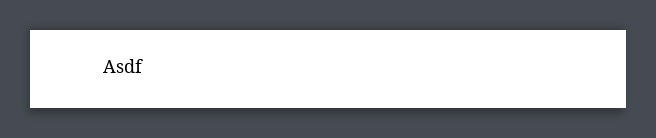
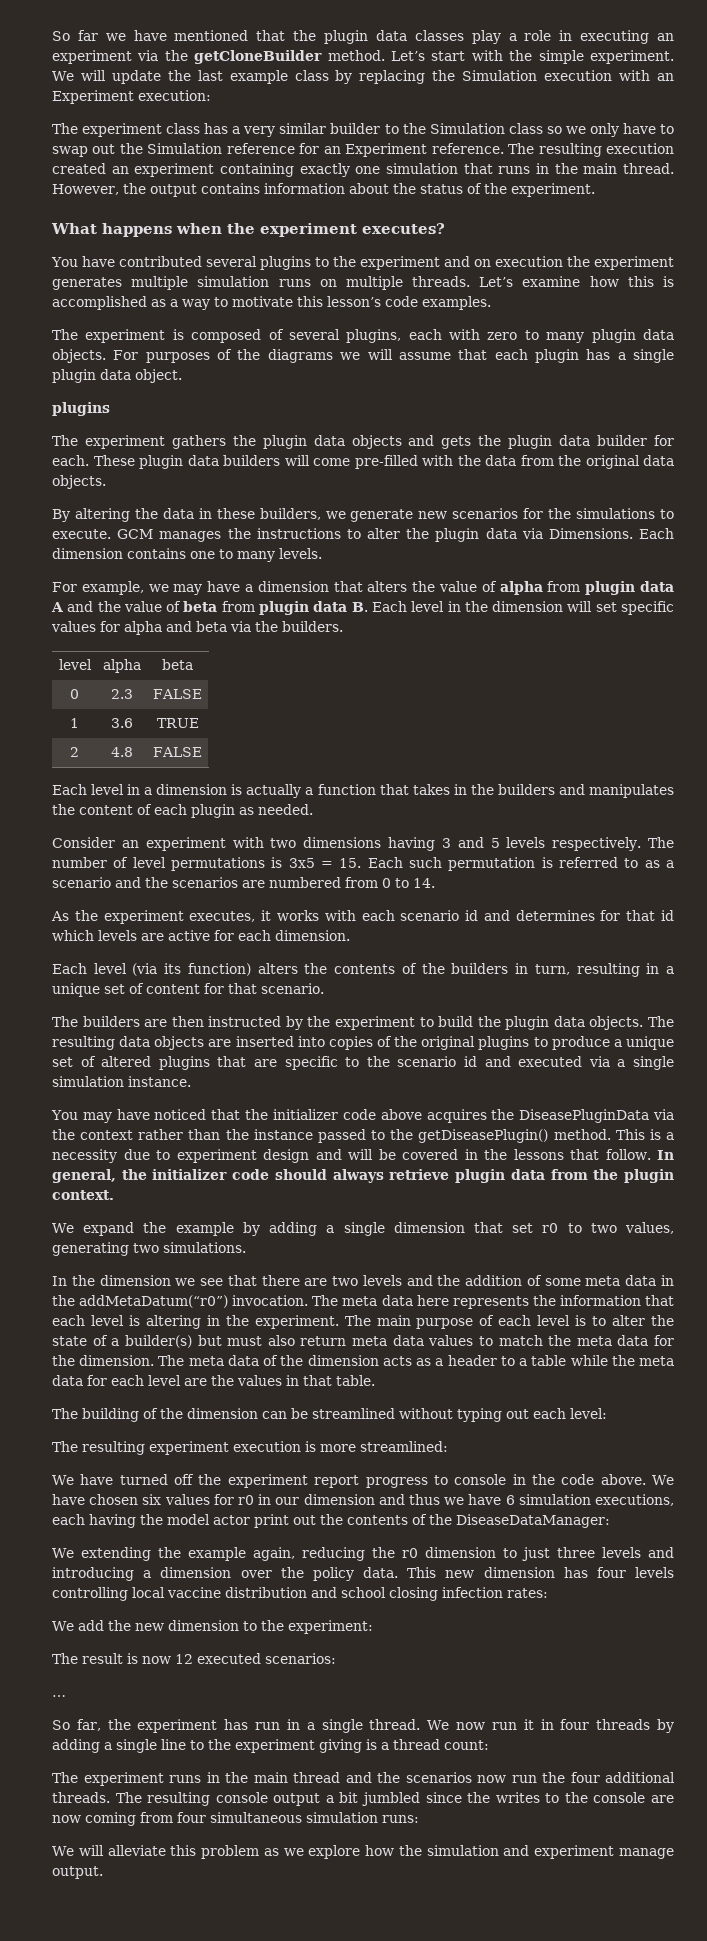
- Asdf
+ So far we have mentioned that the plugin data classes play a role in executing an experiment via the getCloneBuilder method. Let’s start with the simple experiment. We will update the last example class by replacing the Simulation execution with an Experiment execution:
+ The experiment class has a very similar builder to the Simulation class so we only have to swap out the Simulation reference for an Experiment reference. The resulting execution created an experiment containing exactly one simulation that runs in the main thread. However, the output contains information about the status of the experiment.
+ What happens when the experiment executes?
+ You have contributed several plugins to the experiment and on execution the experiment generates multiple simulation runs on multiple threads. Let’s examine how this is accomplished as a way to motivate this lesson’s code examples.
+ The experiment is composed of several plugins, each with zero to many plugin data objects. For purposes of the diagrams we will assume that each plugin has a single plugin data object.
+ plugins
+ The experiment gathers the plugin data objects and gets the plugin data builder for each. These plugin data builders will come pre-filled with the data from the original data objects.
+ By altering the data in these builders, we generate new scenarios for the simulations to execute. GCM manages the instructions to alter the plugin data via Dimensions. Each dimension contains one to many levels.
+ For example, we may have a dimension that alters the value of alpha from plugin data A and the value of beta from plugin data B. Each level in the dimension will set specific values for alpha and beta via the builders.
+ level | alpha | beta
+ 0 | 2.3 | FALSE
+ 1 | 3.6 | TRUE
+ 2 | 4.8 | FALSE
+ Each level in a dimension is actually a function that takes in the builders and manipulates the content of each plugin as needed.
+ Consider an experiment with two dimensions having 3 and 5 levels respectively. The number of level permutations is 3x5 = 15. Each such permutation is referred to as a scenario and the scenarios are numbered from 0 to 14.
+ As the experiment executes, it works with each scenario id and determines for that id which levels are active for each dimension.
+ Each level (via its function) alters the contents of the builders in turn, resulting in a unique set of content for that scenario.
+ The builders are then instructed by the experiment to build the plugin data objects. The resulting data objects are inserted into copies of the original plugins to produce a unique set of altered plugins that are specific to the scenario id and executed via a single simulation instance.
+ You may have noticed that the initializer code above acquires the DiseasePluginData via the context rather than the instance passed to the getDiseasePlugin() method. This is a necessity due to experiment design and will be covered in the lessons that follow. In general, the initializer code should always retrieve plugin data from the plugin context.
+ We expand the example by adding a single dimension that set r0 to two values, generating two simulations.
+ In the dimension we see that there are two levels and the addition of some meta data in the addMetaDatum(“r0”) invocation. The meta data here represents the information that each level is altering in the experiment. The main purpose of each level is to alter the state of a builder(s) but must also return meta data values to match the meta data for the dimension. The meta data of the dimension acts as a header to a table while the meta data for each level are the values in that table.
+ The building of the dimension can be streamlined without typing out each level:
+ The resulting experiment execution is more streamlined:
+ We have turned off the experiment report progress to console in the code above. We have chosen six values for r0 in our dimension and thus we have 6 simulation executions, each having the model actor print out the contents of the DiseaseDataManager:
+ We extending the example again, reducing the r0 dimension to just three levels and introducing a dimension over the policy data. This new dimension has four levels controlling local vaccine distribution and school closing infection rates:
+ We add the new dimension to the experiment:
+ The result is now 12 executed scenarios:
+ …
+ So far, the experiment has run in a single thread. We now run it in four threads by adding a single line to the experiment giving is a thread count:
+ The experiment runs in the main thread and the scenarios now run the four additional threads. The resulting console output a bit jumbled since the writes to the console are now coming from four simultaneous simulation runs:
+ We will alleviate this problem as we explore how the simulation and experiment manage output.

